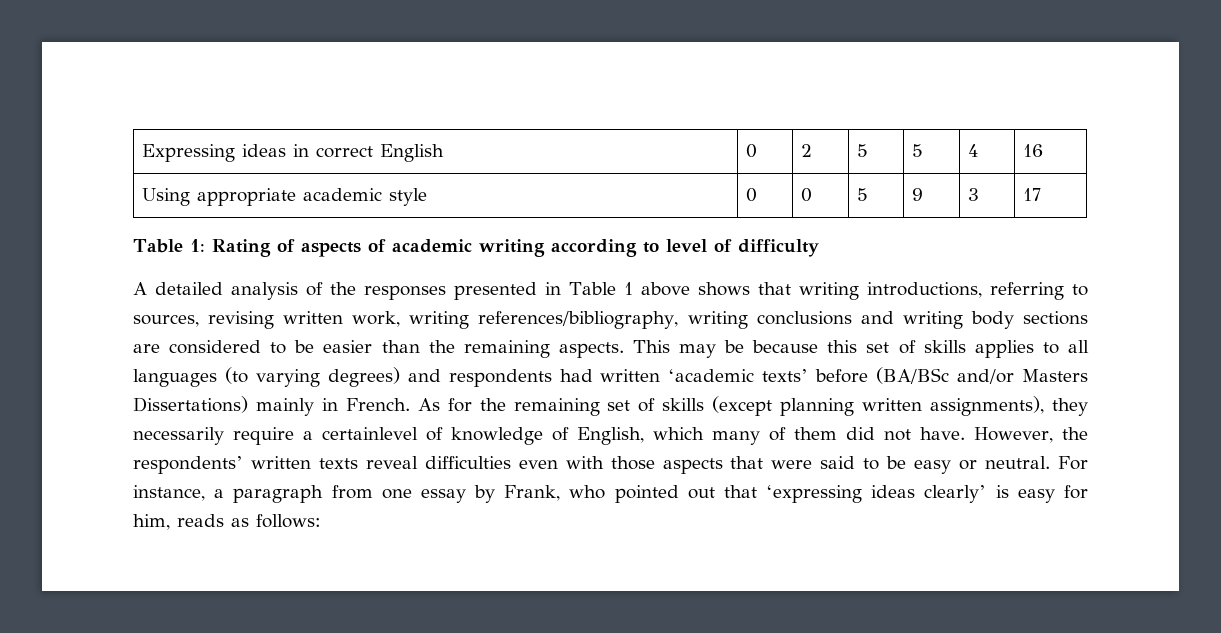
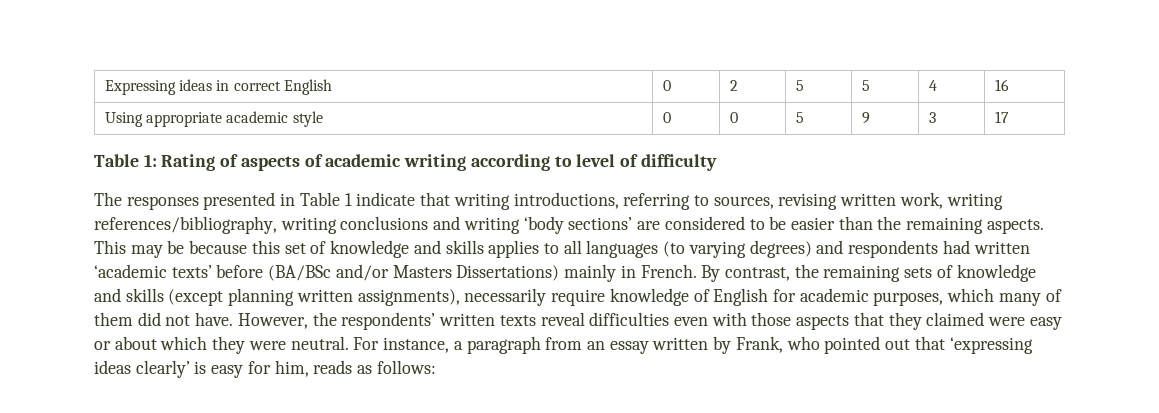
- A detailed analysis of the responses presented in Table 1 above shows that writing introductions, referring to sources, revising written work, writing references/bibliography, writing conclusions and writing body sections are considered to be easier than the remaining aspects.
+ The responses presented in Table 1 indicate that writing introductions, referring to sources, revising written work, writing references/bibliography, writing conclusions and writing ‘body sections’ are considered to be easier than the remaining aspects.
- This may be because this set of skills applies to all languages (to varying degrees) and respondents had written ‘academic texts’ before (BA/BSc and/or Masters Dissertations) mainly in French.
+ This may be because this set of knowledge and skills applies to all languages (to varying degrees) and respondents had written ‘academic texts’ before (BA/BSc and/or Masters Dissertations) mainly in French.
- As for the remaining set of skills (except planning written assignments), they necessarily require a certainlevel of knowledge of English, which many of them did not have.
+ By contrast, the remaining sets of knowledge and skills (except planning written assignments), necessarily require knowledge of English for academic purposes, which many of them did not have.
- However, the respondents’ written texts reveal difficulties even with those aspects that were said to be easy or neutral.
+ However, the respondents’ written texts reveal difficulties even with those aspects that they claimed were easy or about which they were neutral.
- For instance, a paragraph from one essay by Frank, who pointed out that ‘expressing ideas clearly’ is easy for him, reads as follows:
+ For instance, a paragraph from an essay written by Frank, who pointed out that ‘expressing ideas clearly’ is easy for him, reads as follows:

